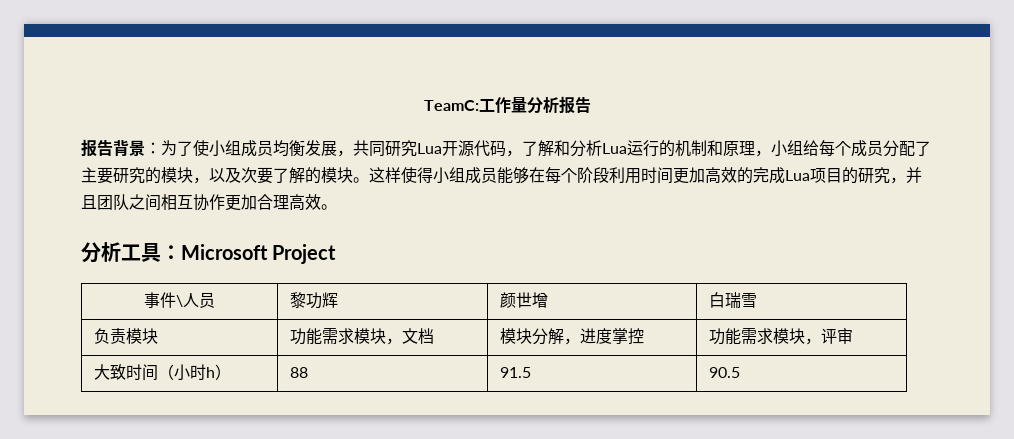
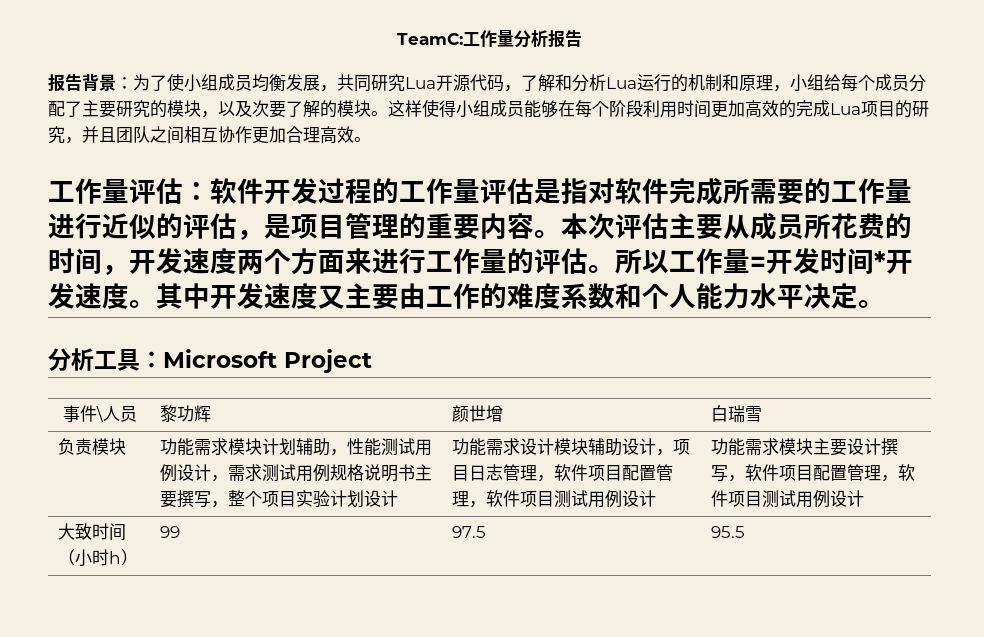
+ 工作量评估：软件开发过程的工作量评估是指对软件完成所需要的工作量进行近似的评估，是项目管理的重要内容。本次评估主要从成员所花费的时间，开发速度两个方面来进行工作量的评估。所以工作量=开发时间*开发速度。其中开发速度又主要由工作的难度系数和个人能力水平决定。
- 功能需求模块，文档 | 模块分解，进度掌控 | 功能需求模块，评审
+ 功能需求模块计划辅助，性能测试用例设计，需求测试用例规格说明书主要撰写，整个项目实验计划设计 | 功能需求设计模块辅助设计，项目日志管理，软件项目配置管理，软件项目测试用例设计 | 功能需求模块主要设计撰写，软件项目配置管理，软件项目测试用例设计
- 大致时间（小时h） | 88 | 91.5 | 90.5
+ 大致时间（小时h） | 99 | 97.5 | 95.5

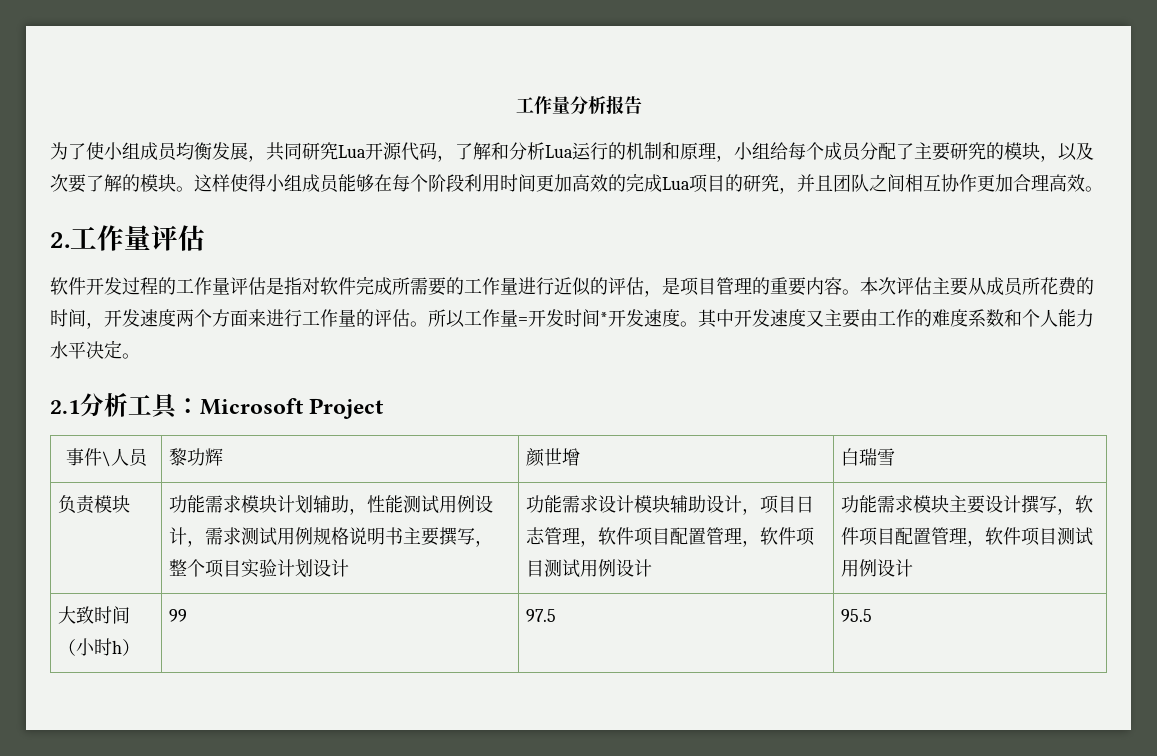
- TeamC:工作量分析报告
+ 工作量分析报告
- 报告背景：为了使小组成员均衡发展，共同研究Lua开源代码，了解和分析Lua运行的机制和原理，小组给每个成员分配了主要研究的模块，以及次要了解的模块。
+ 为了使小组成员均衡发展，共同研究Lua开源代码，了解和分析Lua运行的机制和原理，小组给每个成员分配了主要研究的模块，以及次要了解的模块。
- 工作量评估：软件开发过程的工作量评估是指对软件完成所需要的工作量进行近似的评估，是项目管理的重要内容。
+ 2.工作量评估
+ 软件开发过程的工作量评估是指对软件完成所需要的工作量进行近似的评估，是项目管理的重要内容。
- 分析工具：Microsoft Project
+ 2.1分析工具：Microsoft Project

